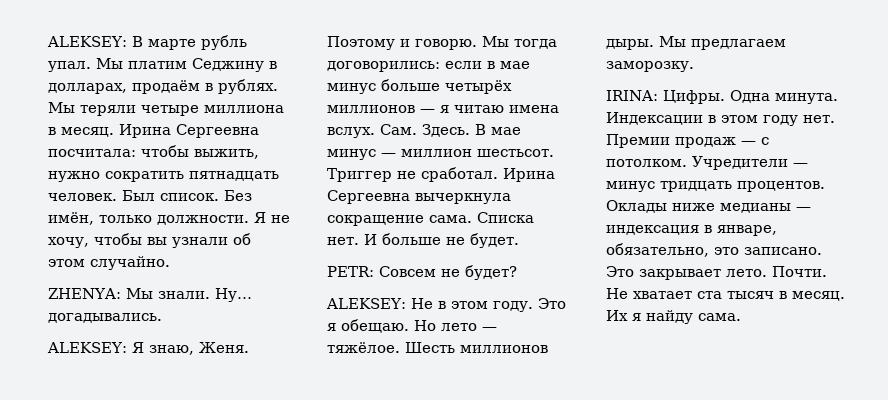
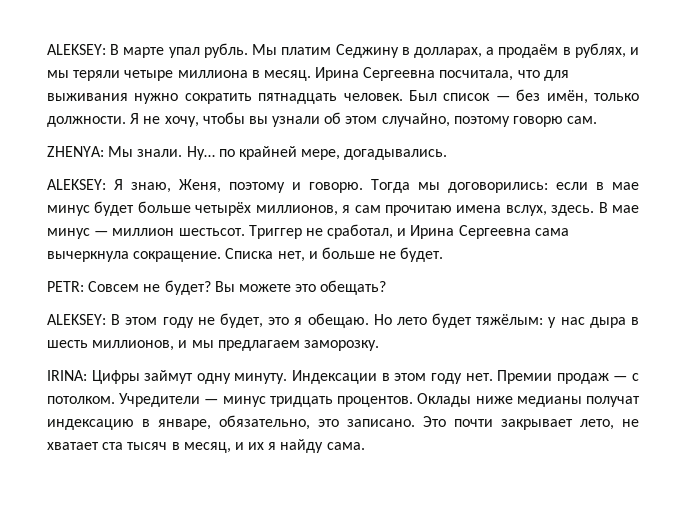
- ALEKSEY: В марте рубль упал.
+ ALEKSEY: В марте упал рубль.
- Мы платим Седжину в долларах, продаём в рублях. Мы теряли четыре миллиона в месяц.
+ Мы платим Седжину в долларах, а продаём в рублях, и мы теряли четыре миллиона в месяц.
- Ирина Сергеевна посчитала: чтобы выжить, нужно сократить пятнадцать человек.
+ Ирина Сергеевна посчитала, что для выживания нужно сократить пятнадцать человек.
- Был список. Без имён, только должности.
+ Был список — без имён, только должности.
- Я не хочу, чтобы вы узнали об этом случайно.
+ Я не хочу, чтобы вы узнали об этом случайно, поэтому говорю сам.
- Ну… догадывались.
+ Ну… по крайней мере, догадывались.
- ALEKSEY: Я знаю, Женя. Поэтому и говорю. Мы тогда договорились: если в мае минус больше четырёх миллионов — я читаю имена вслух. Сам. Здесь.
+ ALEKSEY: Я знаю, Женя, поэтому и говорю. Тогда мы договорились: если в мае минус будет больше четырёх миллионов, я сам прочитаю имена вслух, здесь.
- Триггер не сработал. Ирина Сергеевна вычеркнула сокращение сама. Списка нет. И больше не будет.
+ Триггер не сработал, и Ирина Сергеевна сама вычеркнула сокращение. Списка нет, и больше не будет.
- PETR: Совсем не будет?
- ALEKSEY: Не в этом году. Это я обещаю. Но лето — тяжёлое. Шесть миллионов дыры. Мы предлагаем заморозку.
+ PETR: Совсем не будет? Вы можете это обещать?
+ ALEKSEY: В этом году не будет, это я обещаю. Но лето будет тяжёлым: у нас дыра в шесть миллионов, и мы предлагаем заморозку.
- IRINA: Цифры. Одна минута.
+ IRINA: Цифры займут одну минуту.
- Оклады ниже медианы — индексация в январе, обязательно, это записано.
+ Оклады ниже медианы получат индексацию в январе, обязательно, это записано.
- Это закрывает лето. Почти. Не хватает ста тысяч в месяц. Их я найду сама.
+ Это почти закрывает лето, не хватает ста тысяч в месяц, и их я найду сама.

